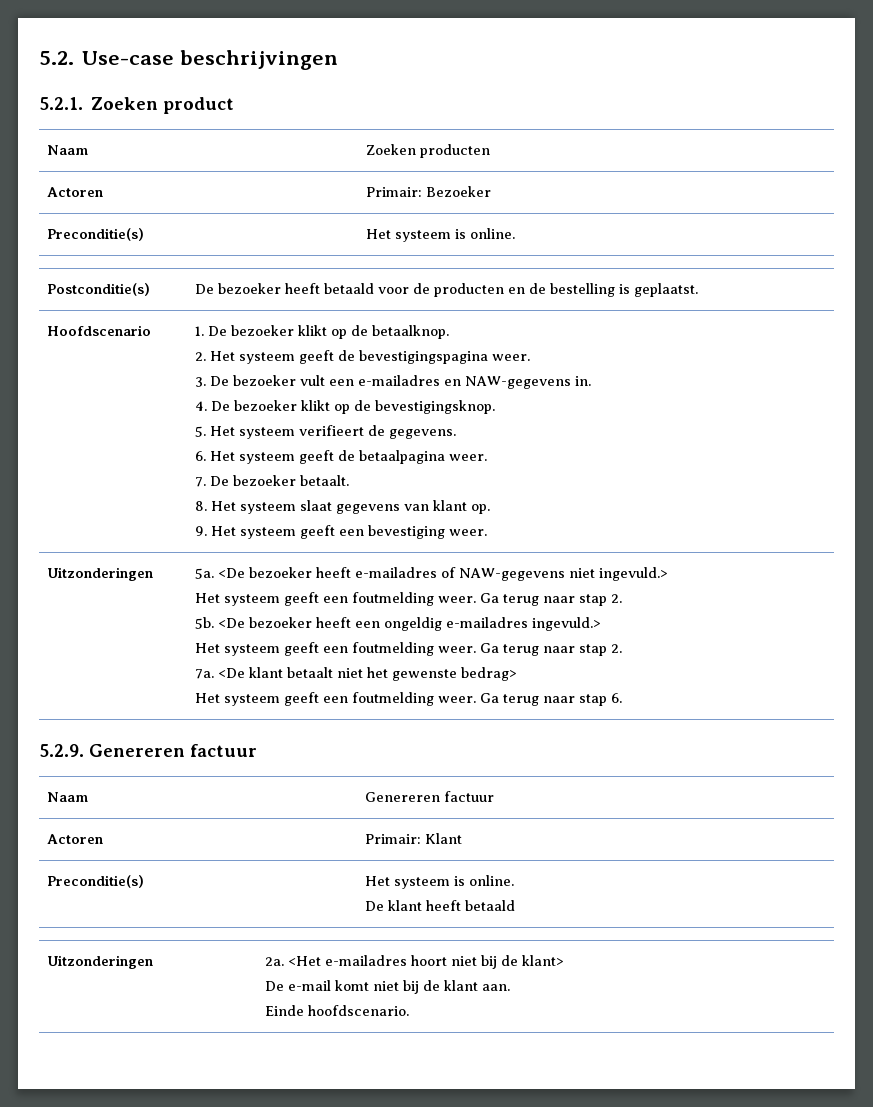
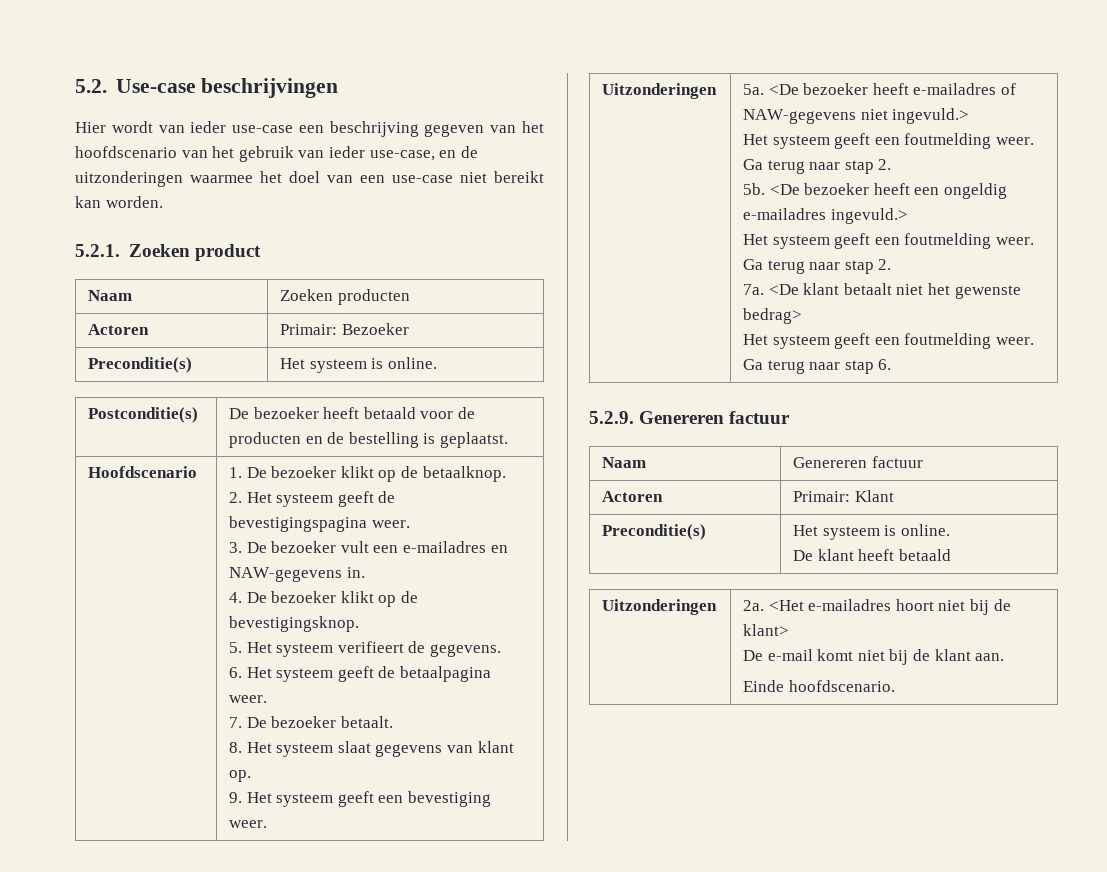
+ Hier wordt van ieder use-case een beschrijving gegeven van het hoofdscenario van het gebruik van ieder use-case, en de uitzonderingen waarmee het doel van een use-case niet bereikt kan worden.

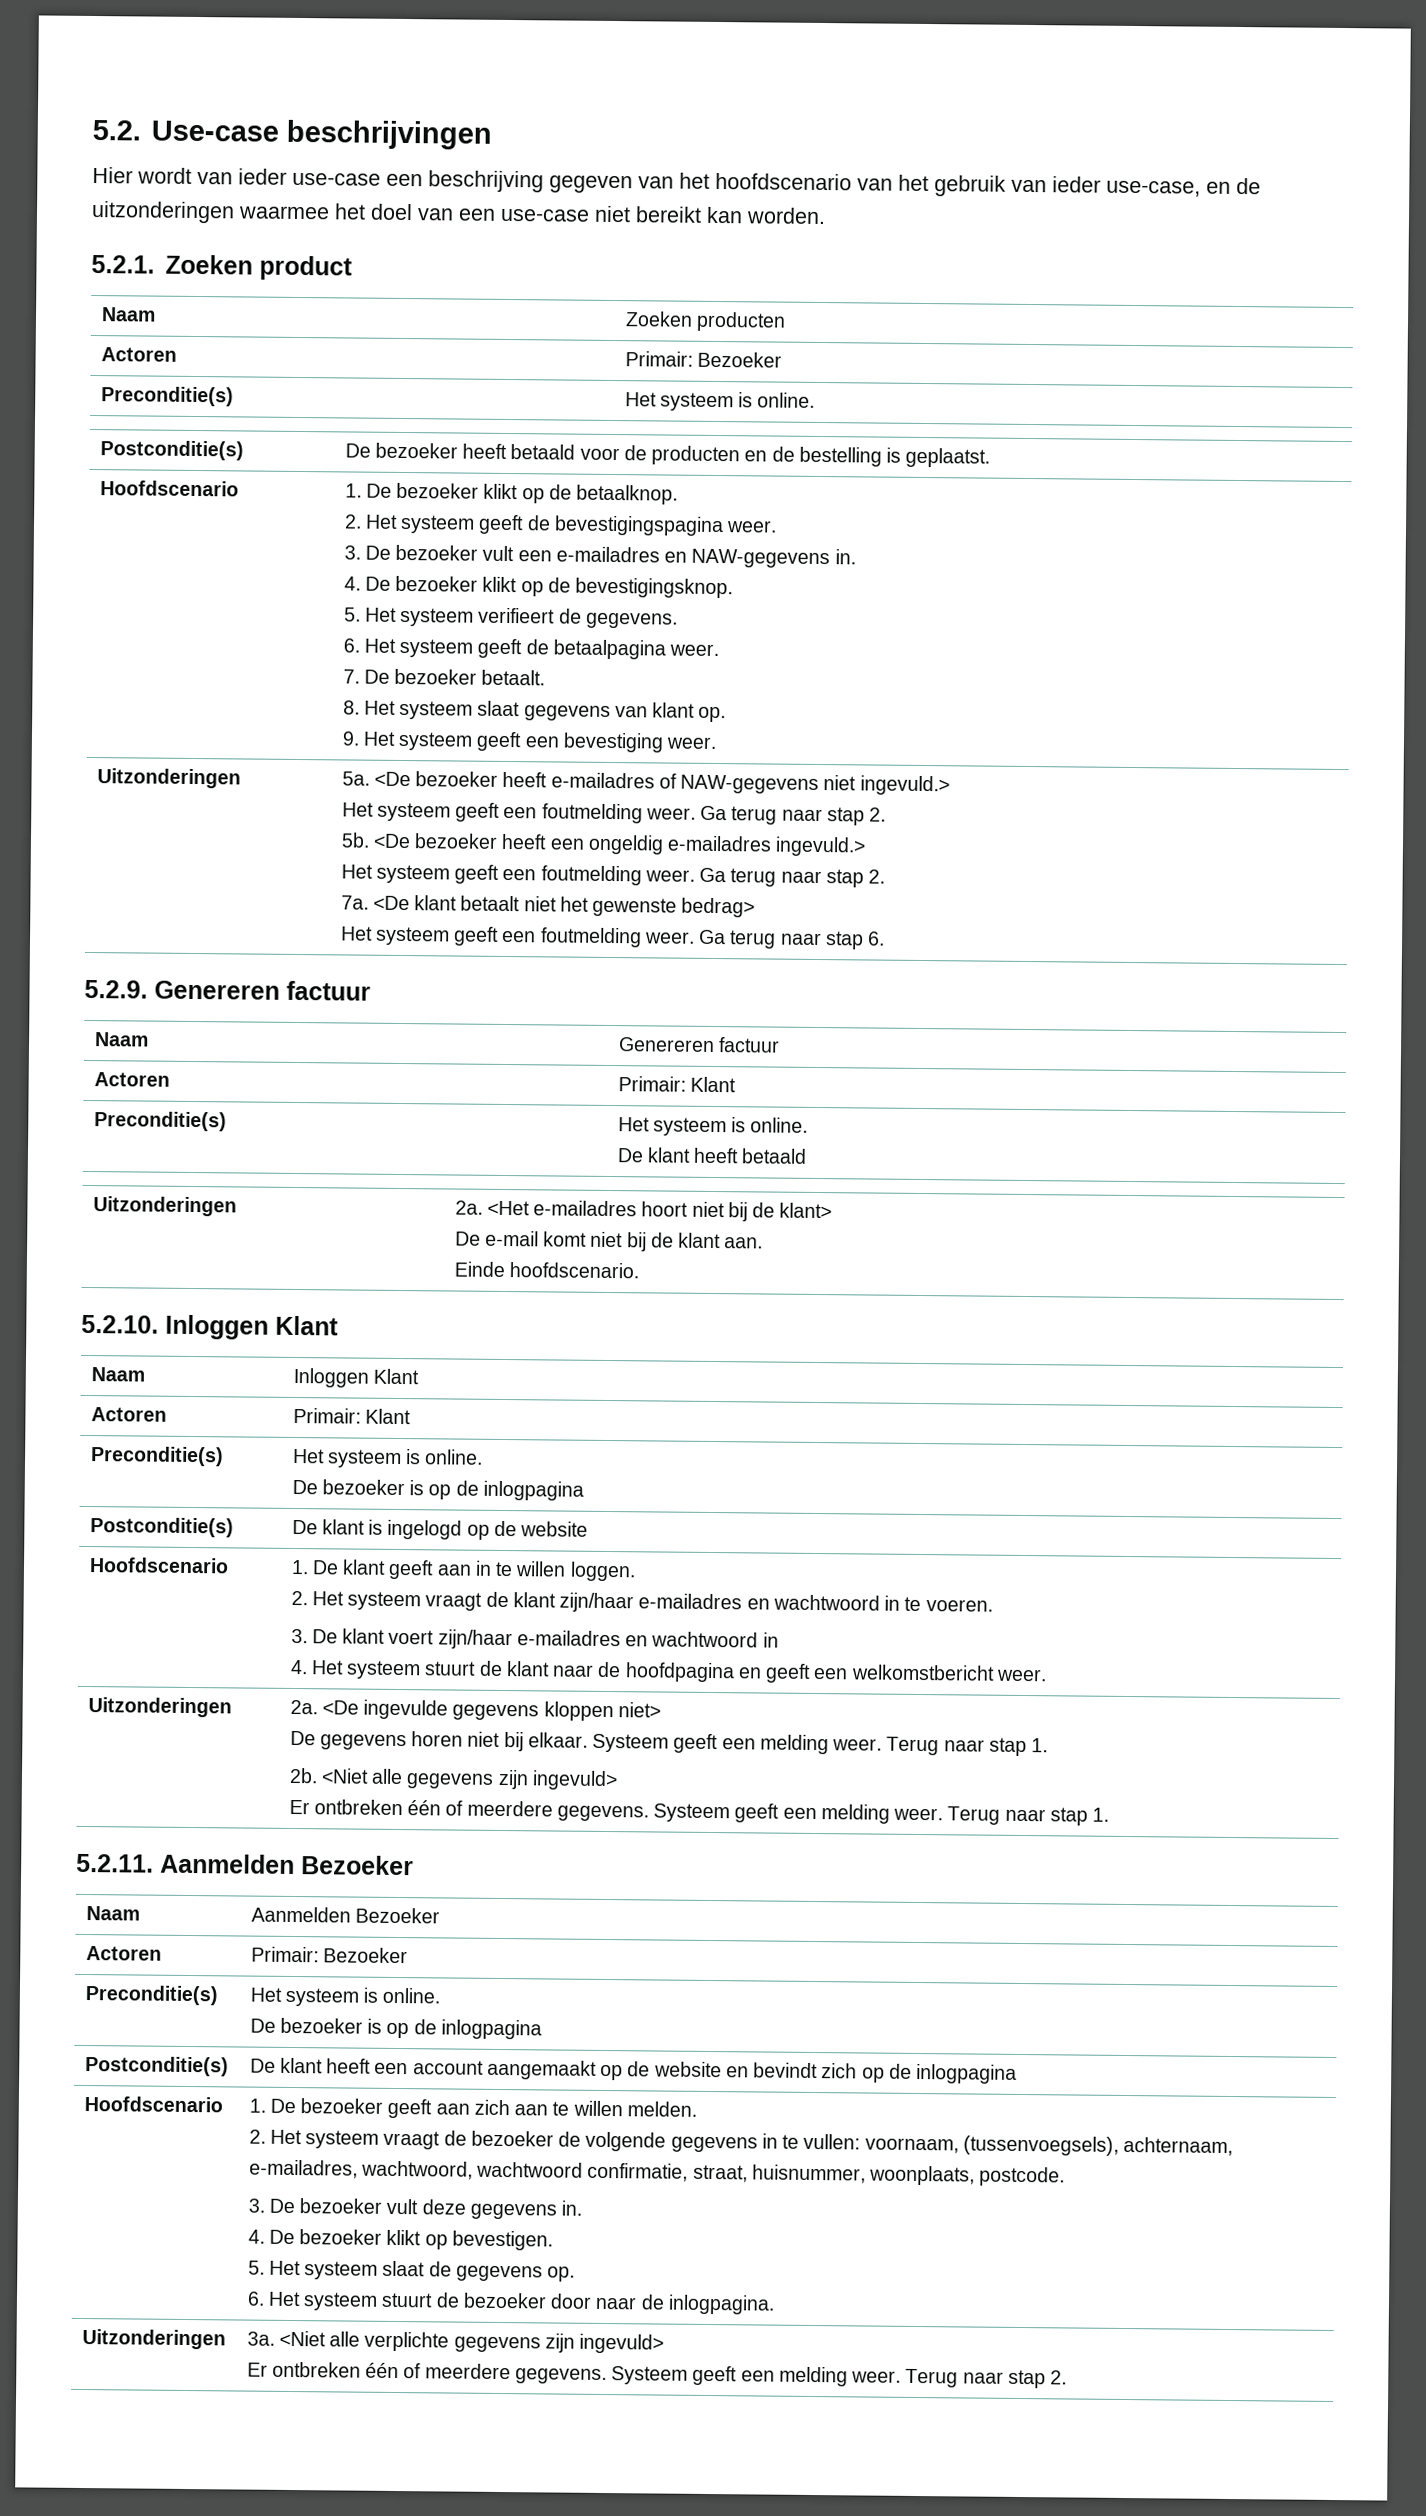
+ 5.2.10. Inloggen Klant
+ Naam | Inloggen Klant
+ Actoren | Primair: Klant
+ Preconditie(s) | Het systeem is online.
+ De bezoeker is op de inlogpagina
+ Postconditie(s) | De klant is ingelogd op de website
+ Hoofdscenario | 1. De klant geeft aan in te willen loggen.
+ 2. Het systeem vraagt de klant zijn/haar e-mailadres en wachtwoord in te voeren.
+ 3. De klant voert zijn/haar e-mailadres en wachtwoord in
+ 4. Het systeem stuurt de klant naar de hoofdpagina en geeft een welkomstbericht weer.
+ Uitzonderingen | 2a. <De ingevulde gegevens kloppen niet>
+ De gegevens horen niet bij elkaar. Systeem geeft een melding weer. Terug naar stap 1.
+ 2b. <Niet alle gegevens zijn ingevuld>
+ Er ontbreken één of meerdere gegevens. Systeem geeft een melding weer. Terug naar stap 1.
+ 5.2.11. Aanmelden Bezoeker
+ Naam | Aanmelden Bezoeker
+ Actoren | Primair: Bezoeker
+ Preconditie(s) | Het systeem is online.
+ De bezoeker is op de inlogpagina
+ Postconditie(s) | De klant heeft een account aangemaakt op de website en bevindt zich op de inlogpagina
+ Hoofdscenario | 1. De bezoeker geeft aan zich aan te willen melden.
+ 2. Het systeem vraagt de bezoeker de volgende gegevens in te vullen: voornaam, (tussenvoegsels), achternaam, e-mailadres, wachtwoord, wachtwoord confirmatie, straat, huisnummer, woonplaats, postcode.
+ 3. De bezoeker vult deze gegevens in.
+ 4. De bezoeker klikt op bevestigen.
+ 5. Het systeem slaat de gegevens op.
+ 6. Het systeem stuurt de bezoeker door naar de inlogpagina.
+ Uitzonderingen | 3a. <Niet alle verplichte gegevens zijn ingevuld>
+ Er ontbreken één of meerdere gegevens. Systeem geeft een melding weer. Terug naar stap 2.

